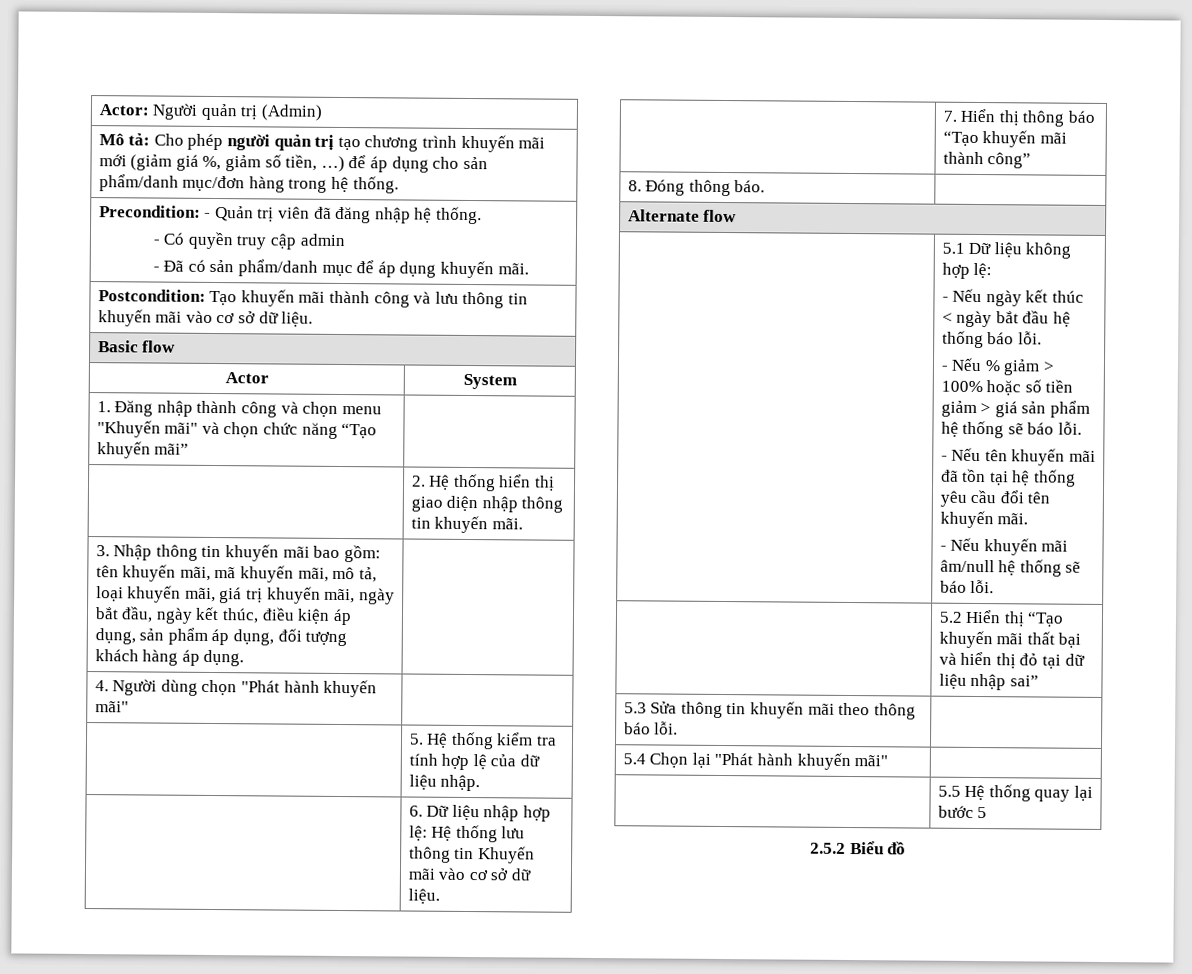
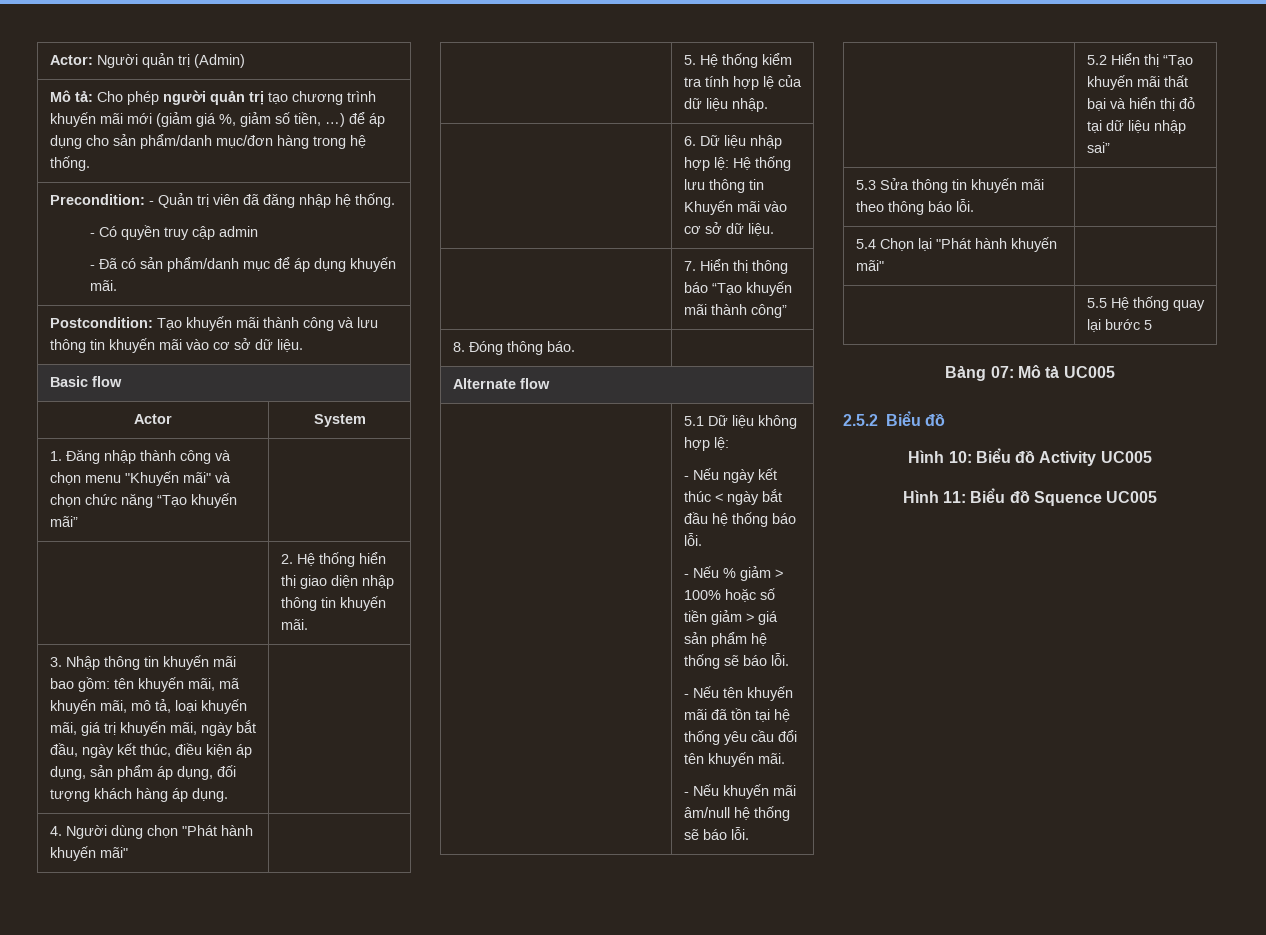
+ Bảng 07: Mô tả UC005
  2.5.2 Biểu đồ
+ Hình 10: Biểu đồ Activity UC005
+ Hình 11: Biểu đồ Squence UC005

